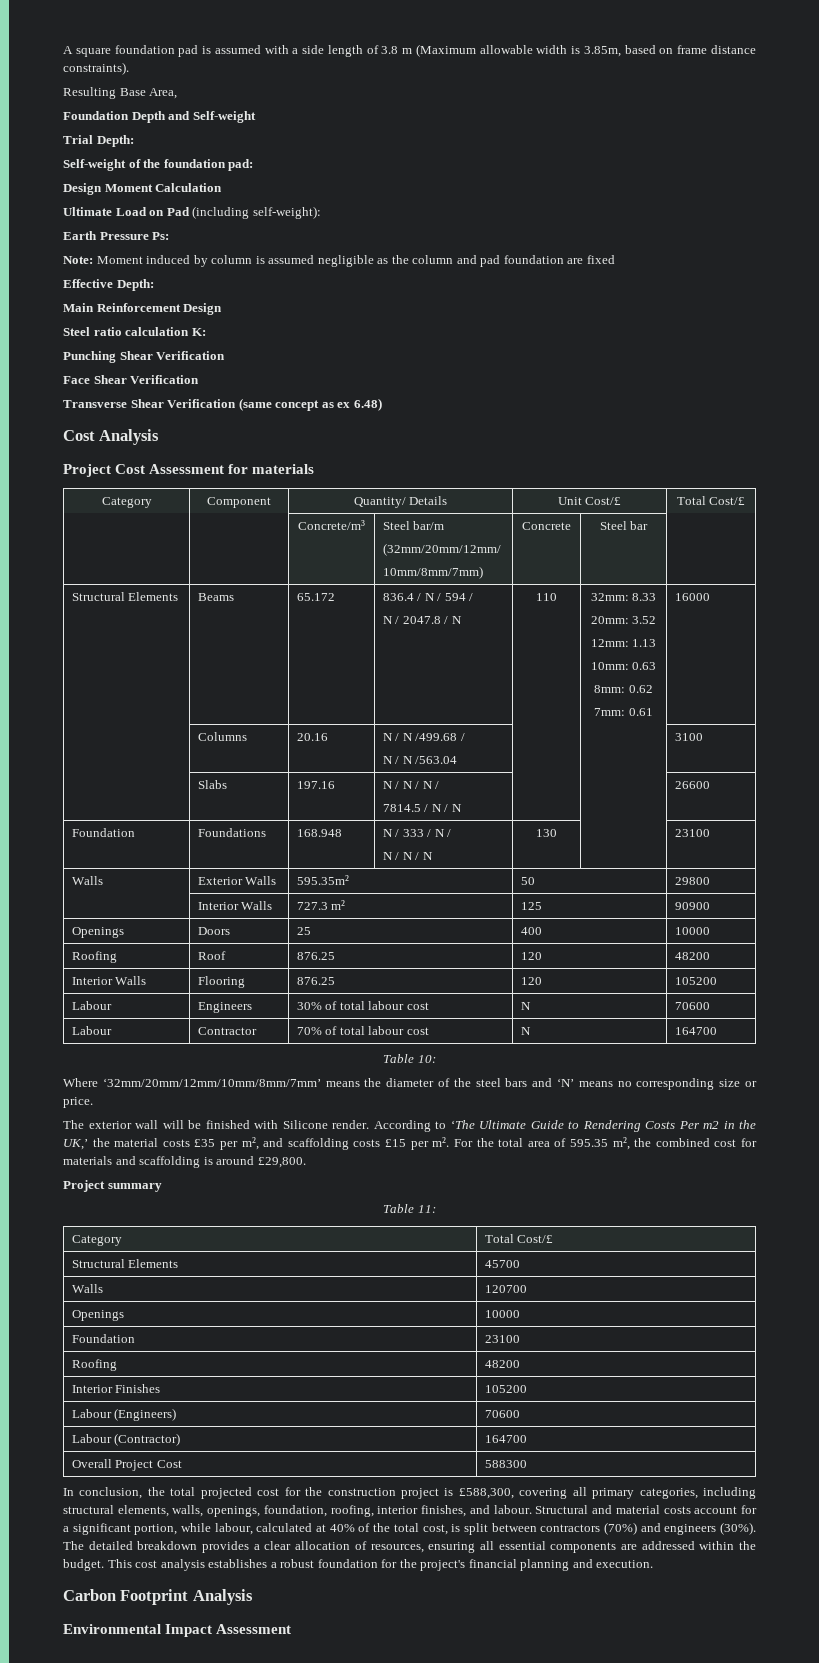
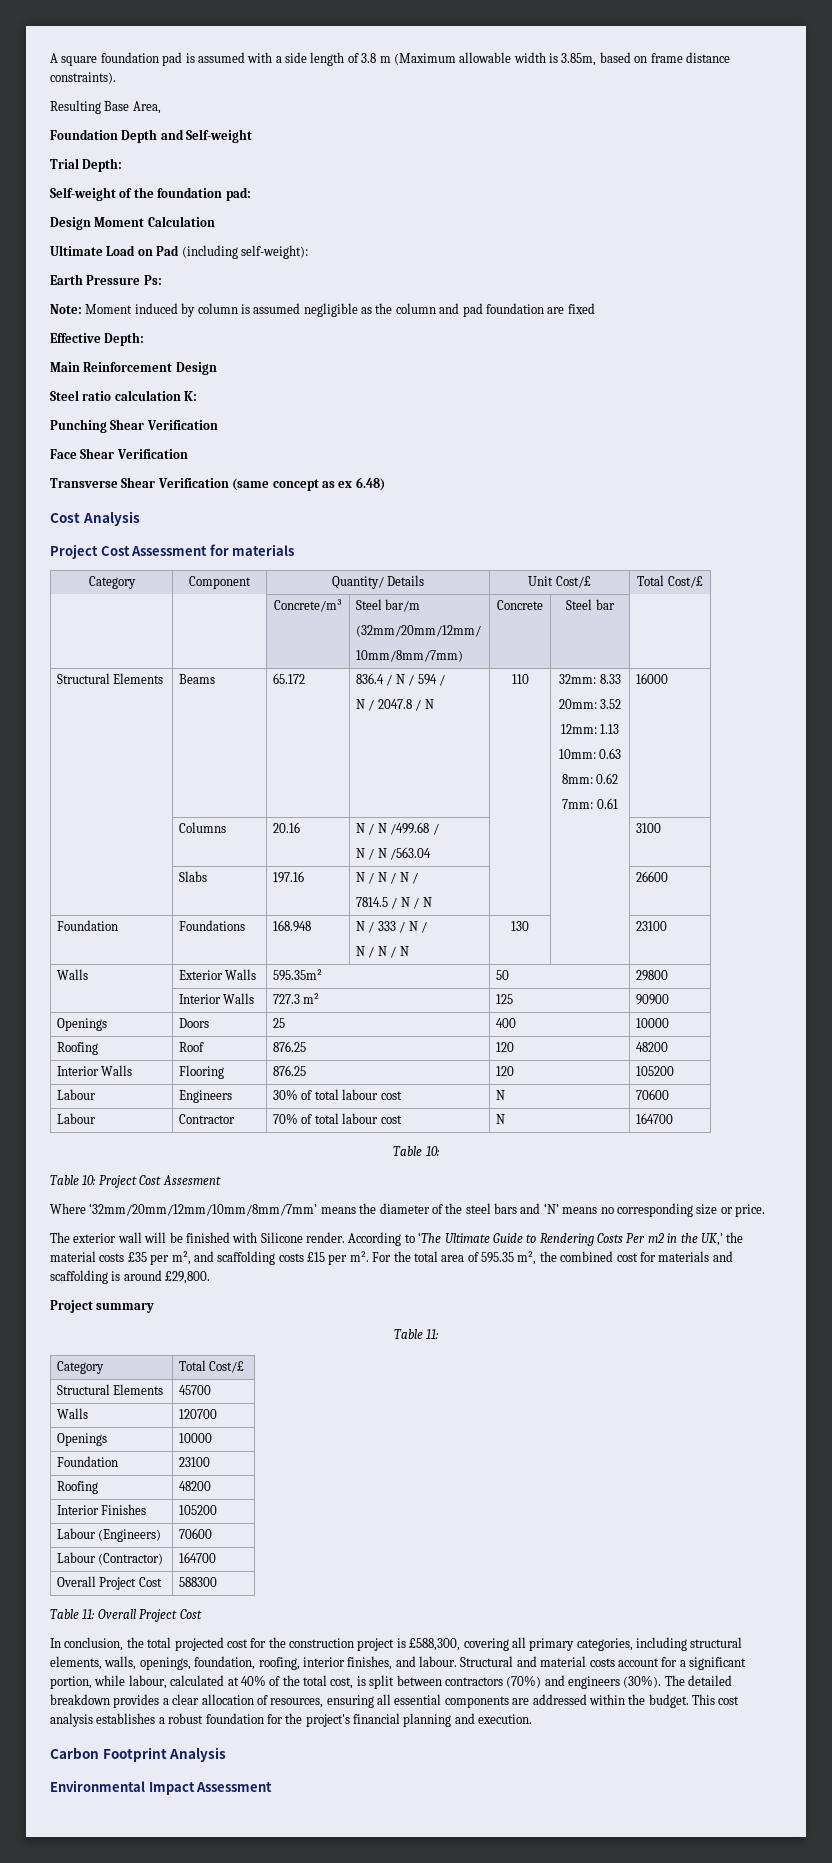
+ Table 10: Project Cost Assesment
+ Table 11: Overall Project Cost

